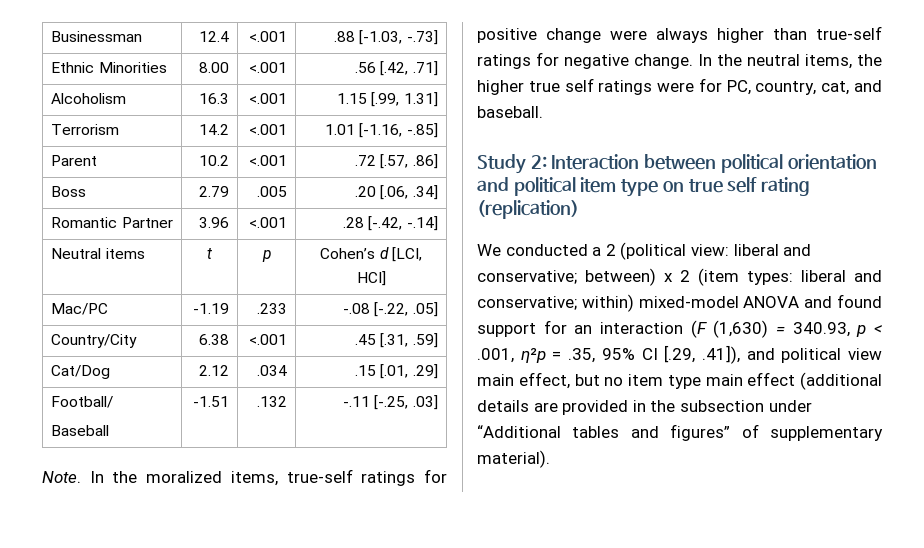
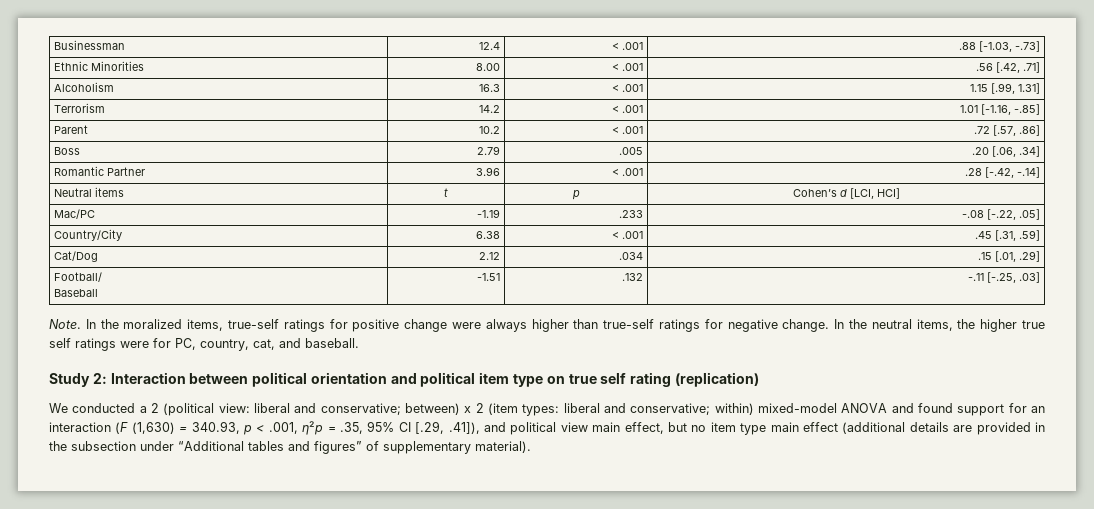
- Businessman | 12.4 | <.001 | .88 [-1.03, -.73]
+ Businessman | 12.4 | < .001 | .88 [-1.03, -.73]
- Ethnic Minorities | 8.00 | <.001 | .56 [.42, .71]
+ Ethnic Minorities | 8.00 | < .001 | .56 [.42, .71]
- Alcoholism | 16.3 | <.001 | 1.15 [.99, 1.31]
+ Alcoholism | 16.3 | < .001 | 1.15 [.99, 1.31]
- Terrorism | 14.2 | <.001 | 1.01 [-1.16, -.85]
+ Terrorism | 14.2 | < .001 | 1.01 [-1.16, -.85]
- Parent | 10.2 | <.001 | .72 [.57, .86]
+ Parent | 10.2 | < .001 | .72 [.57, .86]
- Romantic Partner | 3.96 | <.001 | .28 [-.42, -.14]
+ Romantic Partner | 3.96 | < .001 | .28 [-.42, -.14]
- Country/City | 6.38 | <.001 | .45 [.31, .59]
+ Country/City | 6.38 | < .001 | .45 [.31, .59]

